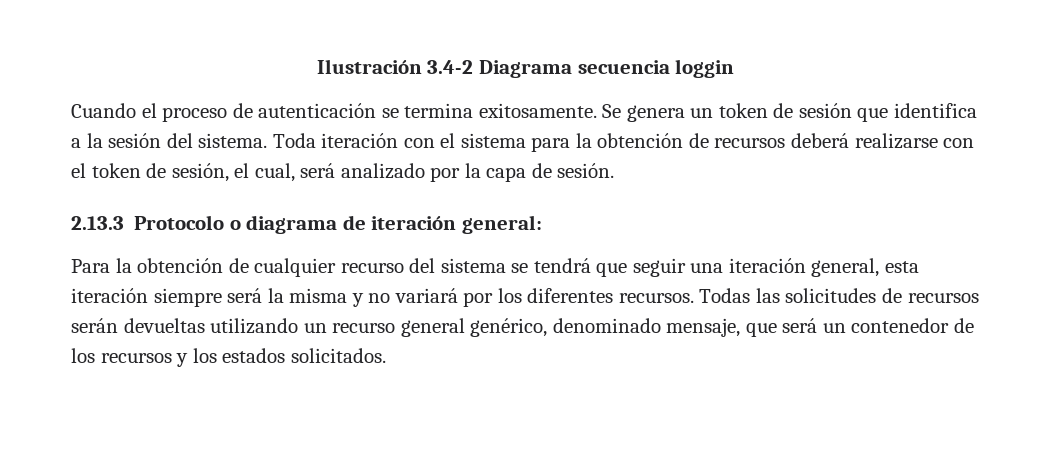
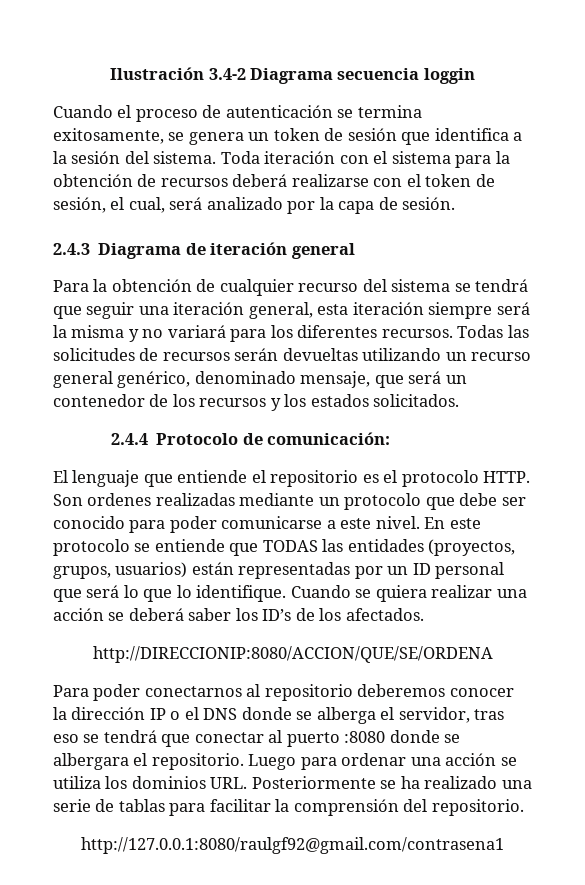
- Cuando el proceso de autenticación se termina exitosamente. Se genera un token de sesión que identifica a la sesión del sistema.
+ Cuando el proceso de autenticación se termina exitosamente, se genera un token de sesión que identifica a la sesión del sistema.
- 2.13.3 Protocolo o diagrama de iteración general:
+ 2.4.3 Diagrama de iteración general
- Para la obtención de cualquier recurso del sistema se tendrá que seguir una iteración general, esta iteración siempre será la misma y no variará por los diferentes recursos.
+ Para la obtención de cualquier recurso del sistema se tendrá que seguir una iteración general, esta iteración siempre será la misma y no variará para los diferentes recursos.
+ 2.4.4 Protocolo de comunicación:
+ El lenguaje que entiende el repositorio es el protocolo HTTP. Son ordenes realizadas mediante un protocolo que debe ser conocido para poder comunicarse a este nivel. En este protocolo se entiende que TODAS las entidades (proyectos, grupos, usuarios) están representadas por un ID personal que será lo que lo identifique. Cuando se quiera realizar una acción se deberá saber los ID’s de los afectados.
+ http://DIRECCIONIP:8080/ACCION/QUE/SE/ORDENA
+ Para poder conectarnos al repositorio deberemos conocer la dirección IP o el DNS donde se alberga el servidor, tras eso se tendrá que conectar al puerto :8080 donde se albergara el repositorio. Luego para ordenar una acción se utiliza los dominios URL. Posteriormente se ha realizado una serie de tablas para facilitar la comprensión del repositorio.
+ http://127.0.0.1:8080/raulgf92@gmail.com/contrasena1

